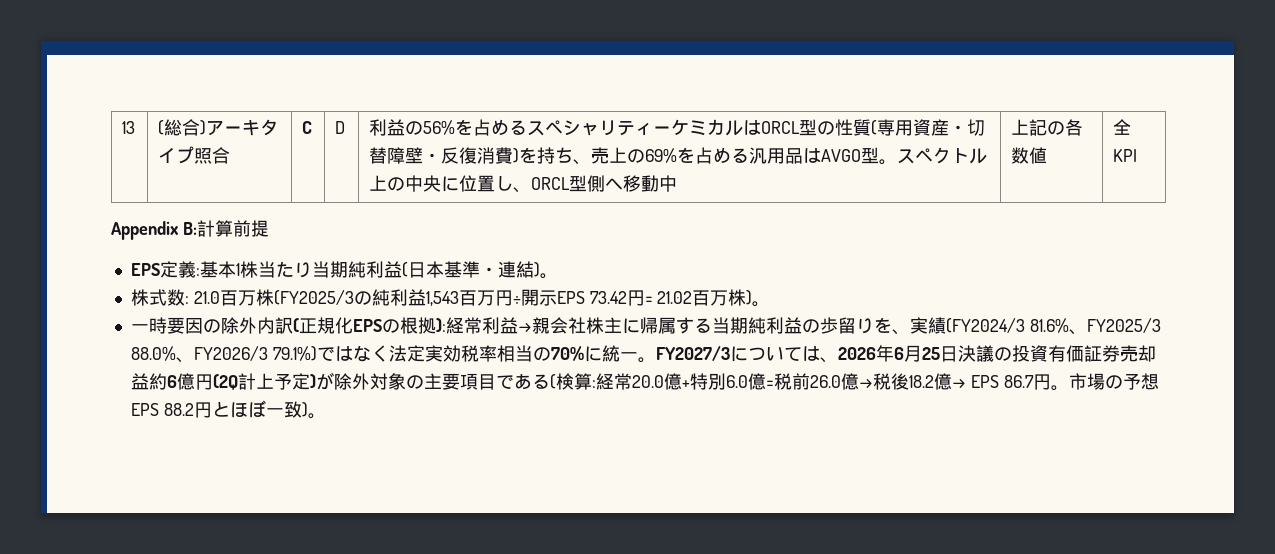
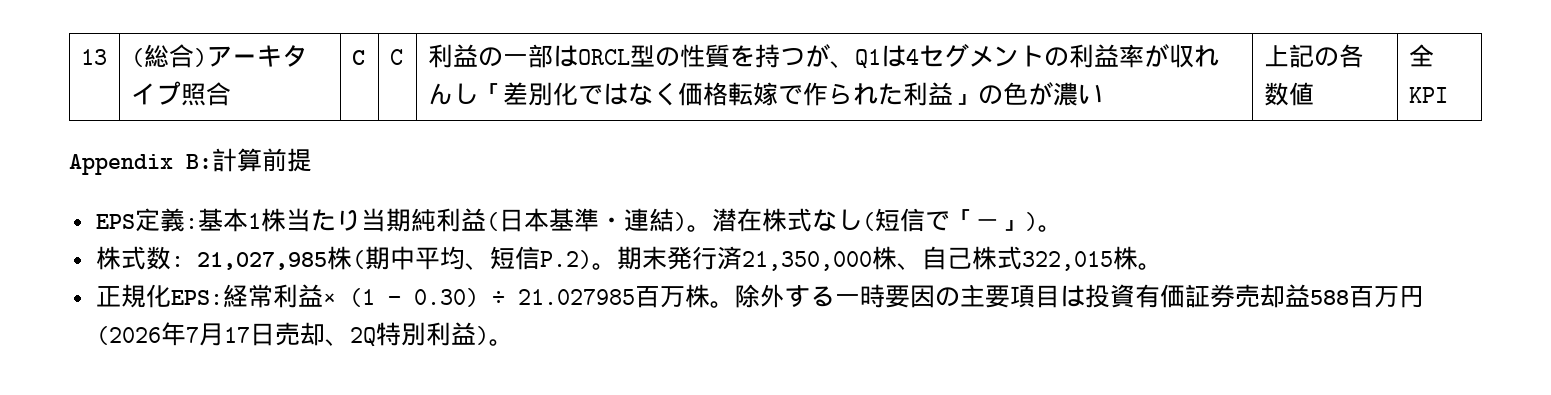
- D | 利益の56%を占めるスペシャリティーケミカルはORCL型の性質(専用資産・切替障壁・反復消費)を持ち、売上の69%を占める汎用品はAVGO型。スペクトル上の中央に位置し、ORCL型側へ移動中
+ C | 利益の一部はORCL型の性質を持つが、Q1は4セグメントの利益率が収れんし「差別化ではなく価格転嫁で作られた利益」の色が濃い
- EPS定義:基本1株当たり当期純利益(日本基準・連結)。
- 株式数: 21.0百万株(FY2025/3の純利益1,543百万円÷開示EPS 73.42円= 21.02百万株)。
- 一時要因の除外内訳(正規化EPSの根拠):経常利益→親会社株主に帰属する当期純利益の歩留りを、実績(FY2024/3 81.6%、FY2025/3 88.0%、FY2026/3 79.1%)ではなく法定実効税率相当の70%に統一。FY2027/3については、2026年6月25日決議の投資有価証券売却益約6億円(2Q計上予定)が除外対象の主要項目である(検算:経常20.0億+特別6.0億=税前26.0億→税後18.2億→ EPS 86.7円。市場の予想EPS 88.2円とほぼ一致)。
+ EPS定義:基本1株当たり当期純利益(日本基準・連結)。潜在株式なし(短信で「－」)。
+ 株式数: 21,027,985株(期中平均、短信P.2)。期末発行済21,350,000株、自己株式322,015株。
+ 正規化EPS:経常利益× (1 − 0.30) ÷ 21.027985百万株。除外する一時要因の主要項目は投資有価証券売却益588百万円(2026年7月17日売却、2Q特別利益)。

